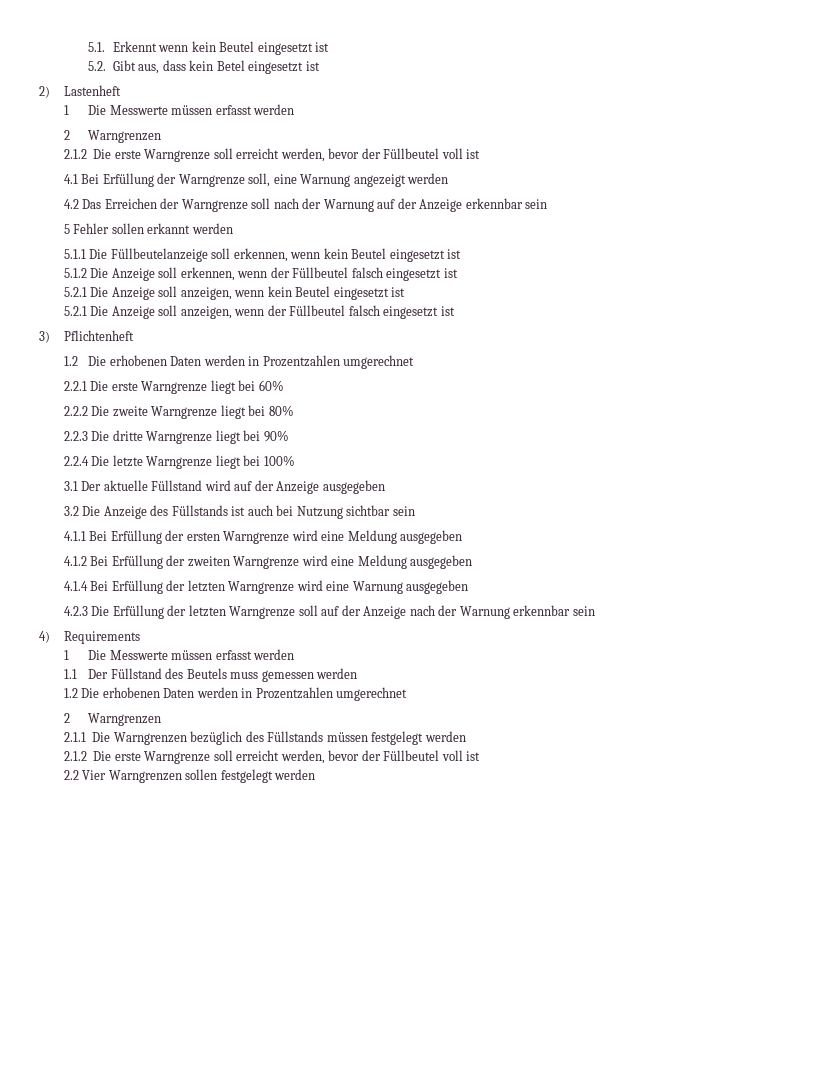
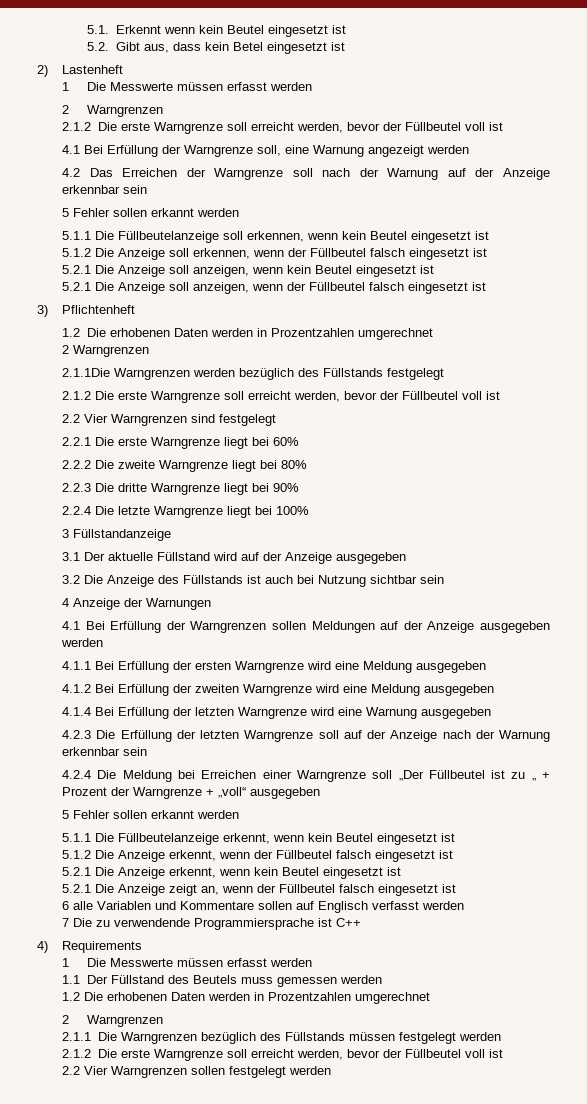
  3) Pflichtenheft
  1.2 Die erhobenen Daten werden in Prozentzahlen umgerechnet
+ 2 Warngrenzen
+ 2.1.1Die Warngrenzen werden bezüglich des Füllstands festgelegt
+ 2.1.2 Die erste Warngrenze soll erreicht werden, bevor der Füllbeutel voll ist
+ 2.2 Vier Warngrenzen sind festgelegt
+ 3 Füllstandanzeige
+ 4 Anzeige der Warnungen
+ 4.1 Bei Erfüllung der Warngrenzen sollen Meldungen auf der Anzeige ausgegeben werden
+ 4.2.4 Die Meldung bei Erreichen einer Warngrenze soll „Der Füllbeutel ist zu „ + Prozent der Warngrenze + „voll“ ausgegeben
+ 5 Fehler sollen erkannt werden
+ 5.1.1 Die Füllbeutelanzeige erkennt, wenn kein Beutel eingesetzt ist
+ 5.1.2 Die Anzeige erkennt, wenn der Füllbeutel falsch eingesetzt ist
+ 5.2.1 Die Anzeige erkennt, wenn kein Beutel eingesetzt ist
+ 5.2.1 Die Anzeige zeigt an, wenn der Füllbeutel falsch eingesetzt ist
+ 6 alle Variablen und Kommentare sollen auf Englisch verfasst werden
+ 7 Die zu verwendende Programmiersprache ist C++

